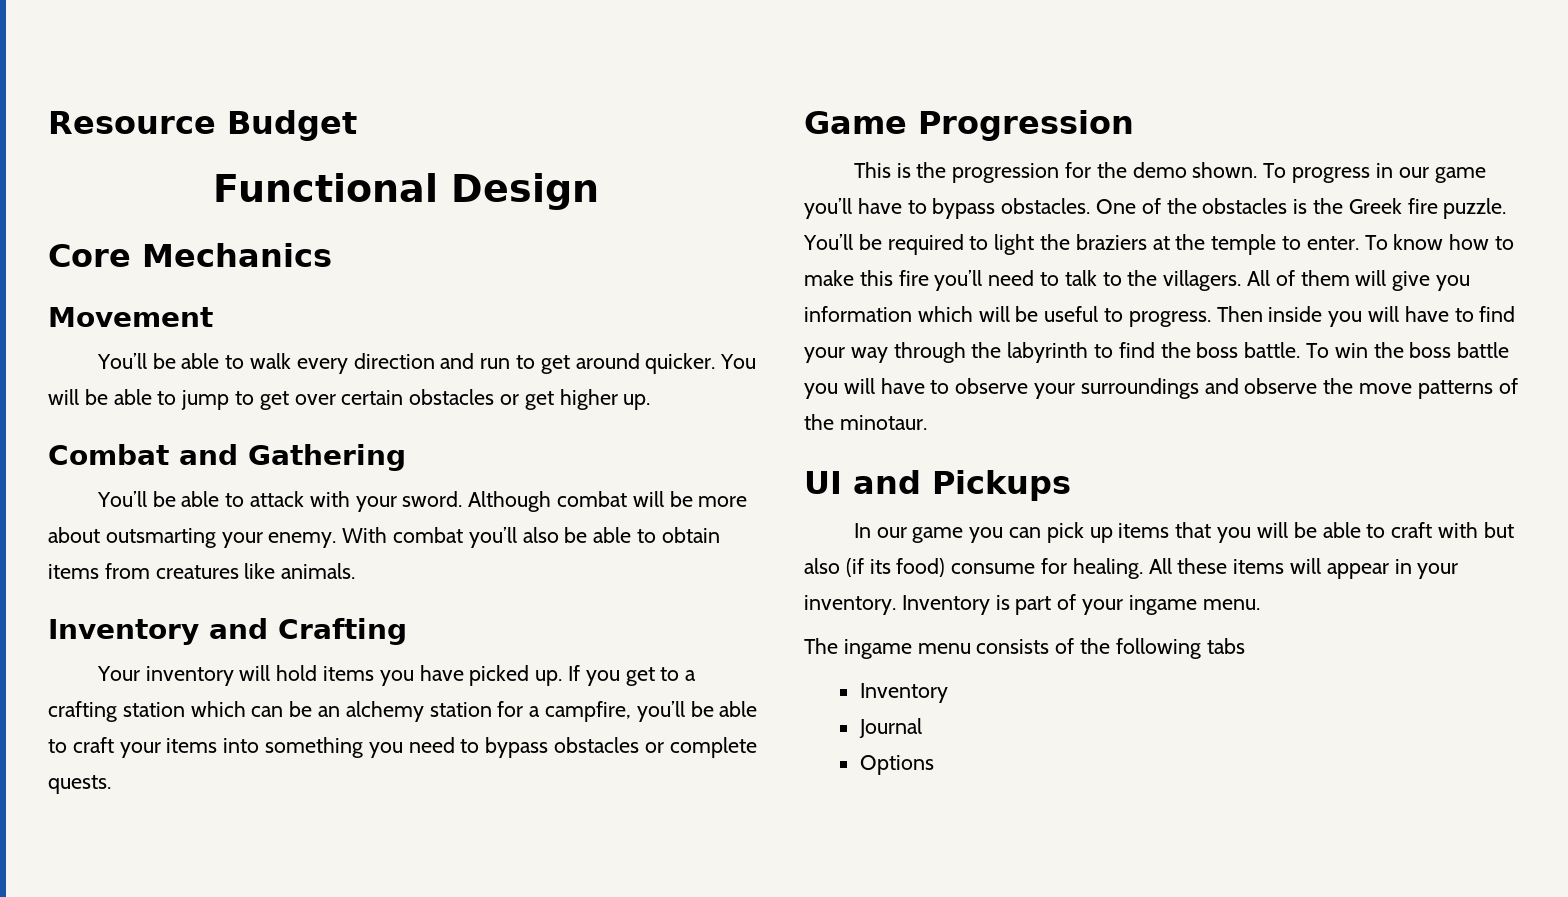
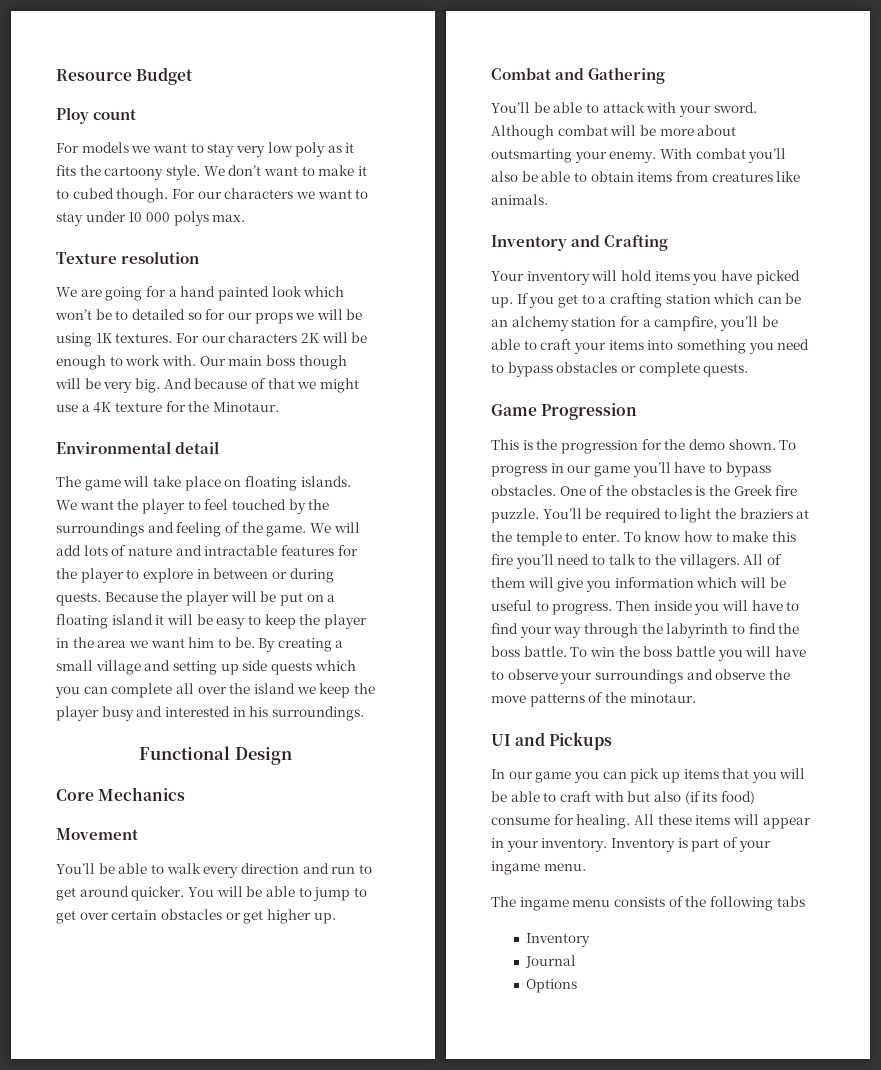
+ Ploy count
+ For models we want to stay very low poly as it fits the cartoony style. We don’t want to make it to cubed though. For our characters we want to stay under 10 000 polys max.
+ Texture resolution
+ We are going for a hand painted look which won’t be to detailed so for our props we will be using 1K textures. For our characters 2K will be enough to work with. Our main boss though will be very big. And because of that we might use a 4K texture for the Minotaur.
+ Environmental detail
+ The game will take place on floating islands. We want the player to feel touched by the surroundings and feeling of the game. We will add lots of nature and intractable features for the player to explore in between or during quests. Because the player will be put on a floating island it will be easy to keep the player in the area we want him to be. By creating a small village and setting up side quests which you can complete all over the island we keep the player busy and interested in his surroundings.

